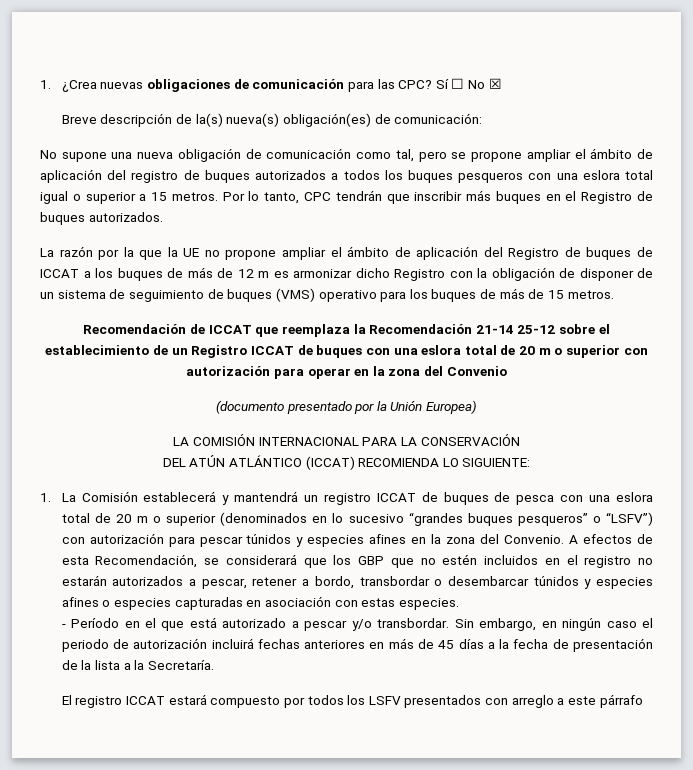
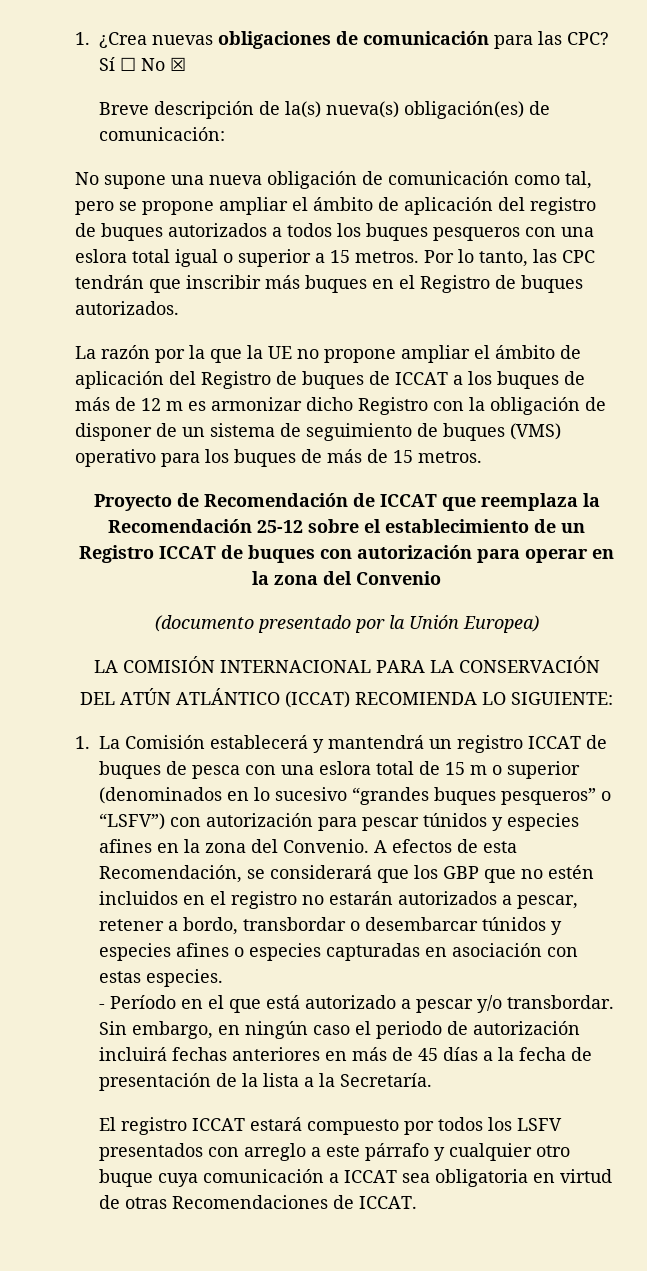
- Por lo tanto, CPC tendrán que inscribir más buques en el Registro de buques autorizados.
+ Por lo tanto, las CPC tendrán que inscribir más buques en el Registro de buques autorizados.
- Recomendación de ICCAT que reemplaza la Recomendación 21-14 25-12 sobre el establecimiento de un Registro ICCAT de buques con una eslora total de 20 m o superior con autorización para operar en la zona del Convenio
+ Proyecto de Recomendación de ICCAT que reemplaza la Recomendación 25-12 sobre el establecimiento de un Registro ICCAT de buques con autorización para operar en la zona del Convenio
- 1. La Comisión establecerá y mantendrá un registro ICCAT de buques de pesca con una eslora total de 20 m o superior (denominados en lo sucesivo “grandes buques pesqueros” o “LSFV”) con autorización para pescar túnidos y especies afines en la zona del Convenio.
+ 1. La Comisión establecerá y mantendrá un registro ICCAT de buques de pesca con una eslora total de 15 m o superior (denominados en lo sucesivo “grandes buques pesqueros” o “LSFV”) con autorización para pescar túnidos y especies afines en la zona del Convenio.
- El registro ICCAT estará compuesto por todos los LSFV presentados con arreglo a este párrafo
+ El registro ICCAT estará compuesto por todos los LSFV presentados con arreglo a este párrafo y cualquier otro buque cuya comunicación a ICCAT sea obligatoria en virtud de otras Recomendaciones de ICCAT.

